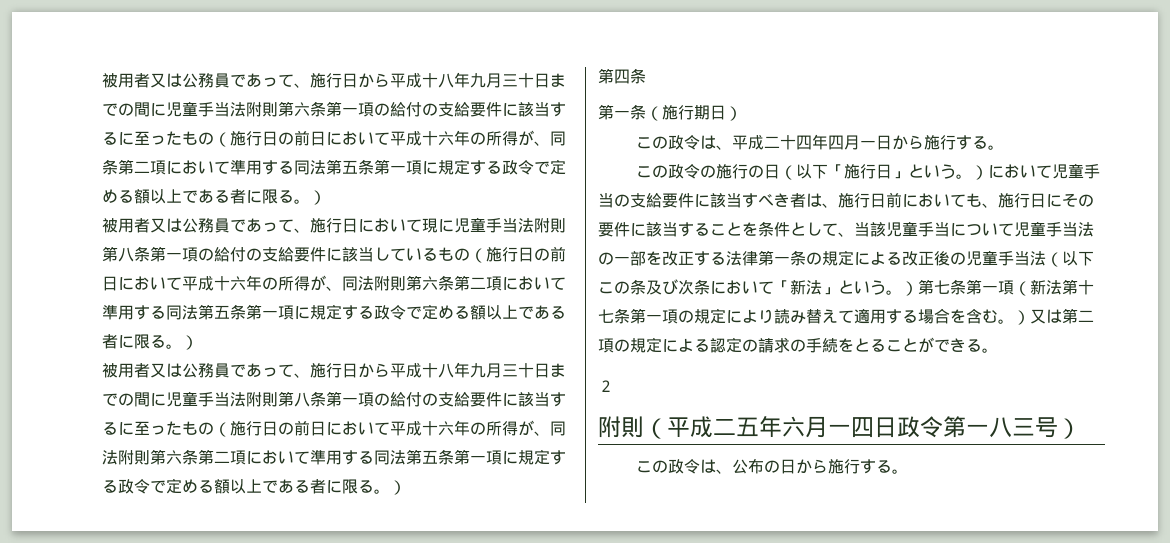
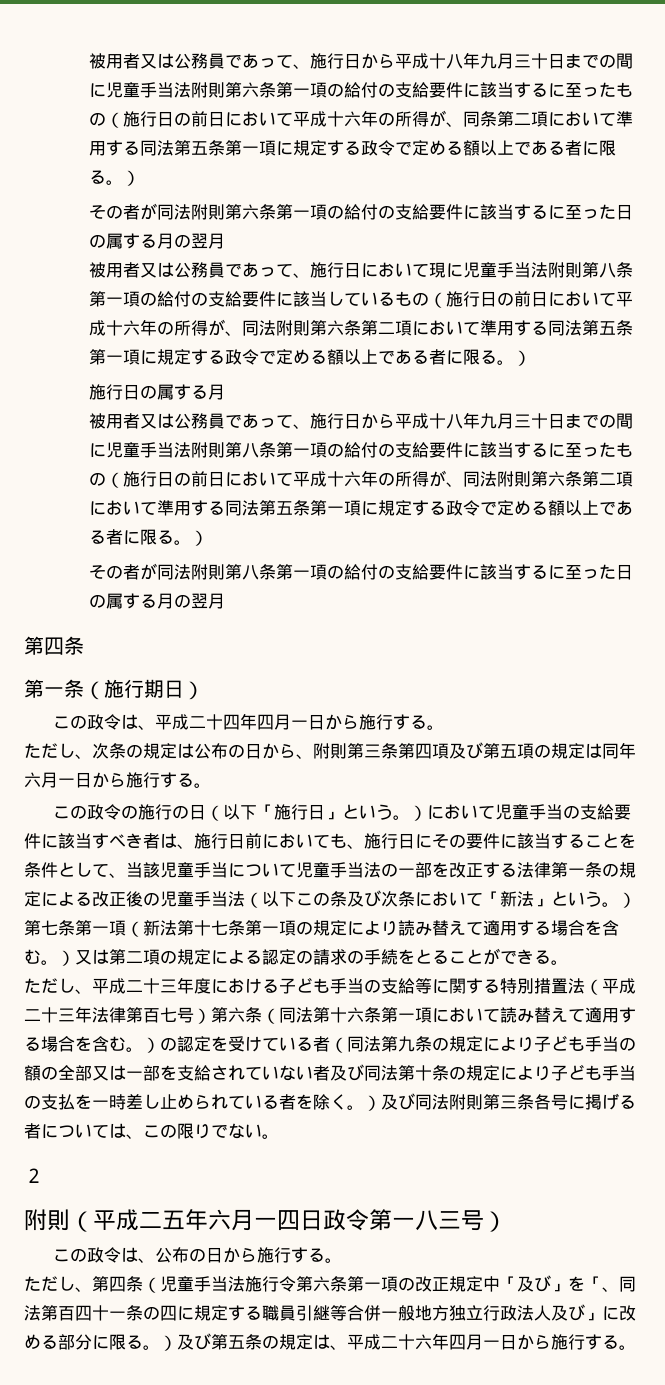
+ その者が同法附則第六条第一項の給付の支給要件に該当するに至った日の属する月の翌月
+ 施行日の属する月
+ その者が同法附則第八条第一項の給付の支給要件に該当するに至った日の属する月の翌月
+ ただし、次条の規定は公布の日から、附則第三条第四項及び第五項の規定は同年六月一日から施行する。
+ ただし、平成二十三年度における子ども手当の支給等に関する特別措置法（平成二十三年法律第百七号）第六条（同法第十六条第一項において読み替えて適用する場合を含む。）の認定を受けている者（同法第九条の規定により子ども手当の額の全部又は一部を支給されていない者及び同法第十条の規定により子ども手当の支払を一時差し止められている者を除く。）及び同法附則第三条各号に掲げる者については、この限りでない。
+ ただし、第四条（児童手当法施行令第六条第一項の改正規定中「及び」を「、同法第百四十一条の四に規定する職員引継等合併一般地方独立行政法人及び」に改める部分に限る。）及び第五条の規定は、平成二十六年四月一日から施行する。

